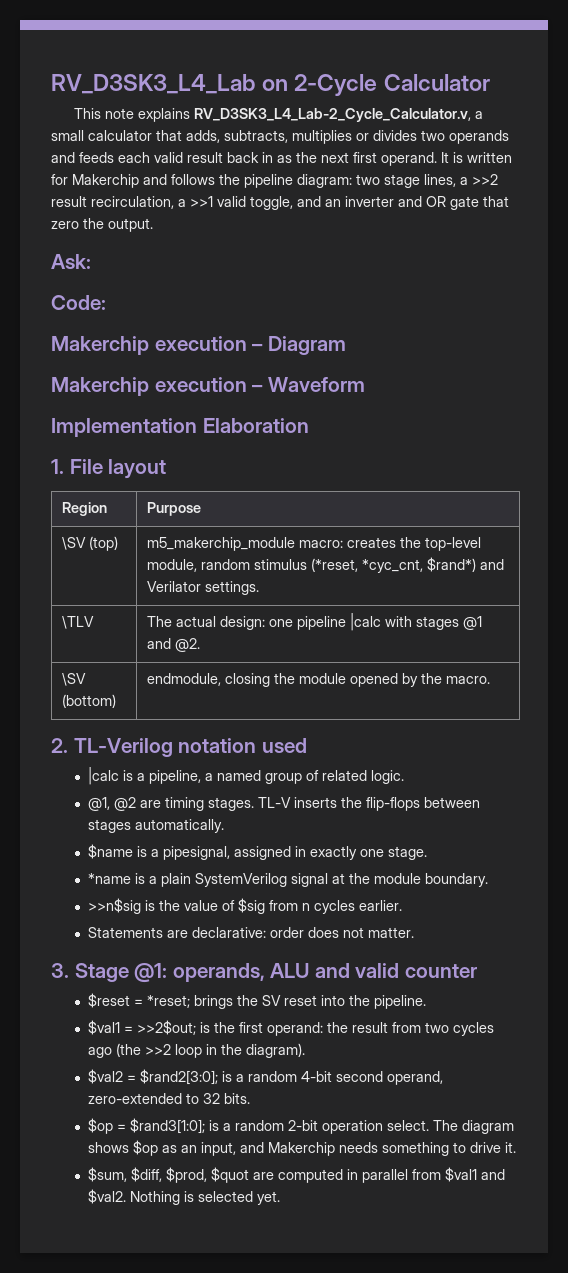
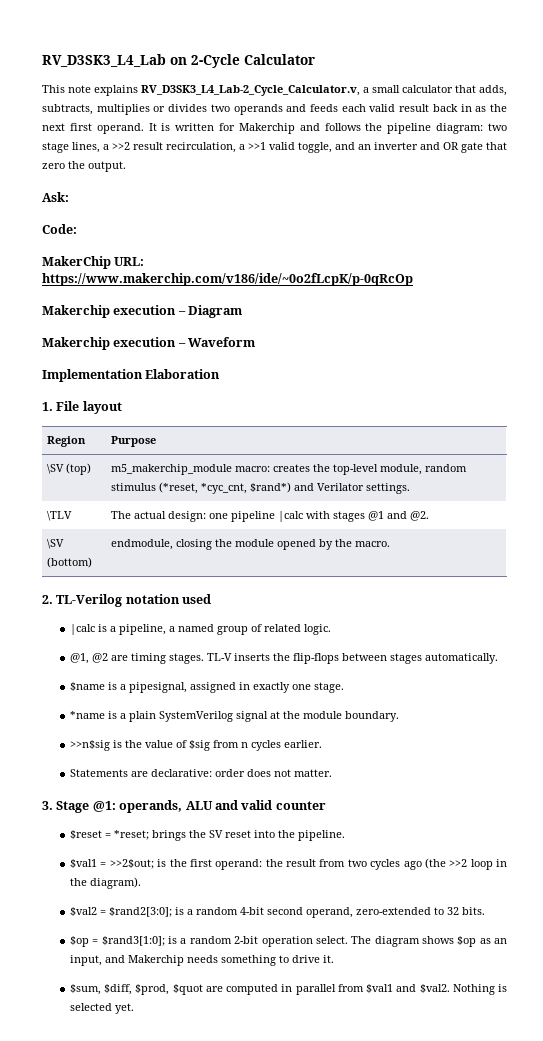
+ MakerChip URL: https://www.makerchip.com/v186/ide/~0o2fLcpK/p-0qRcOp

